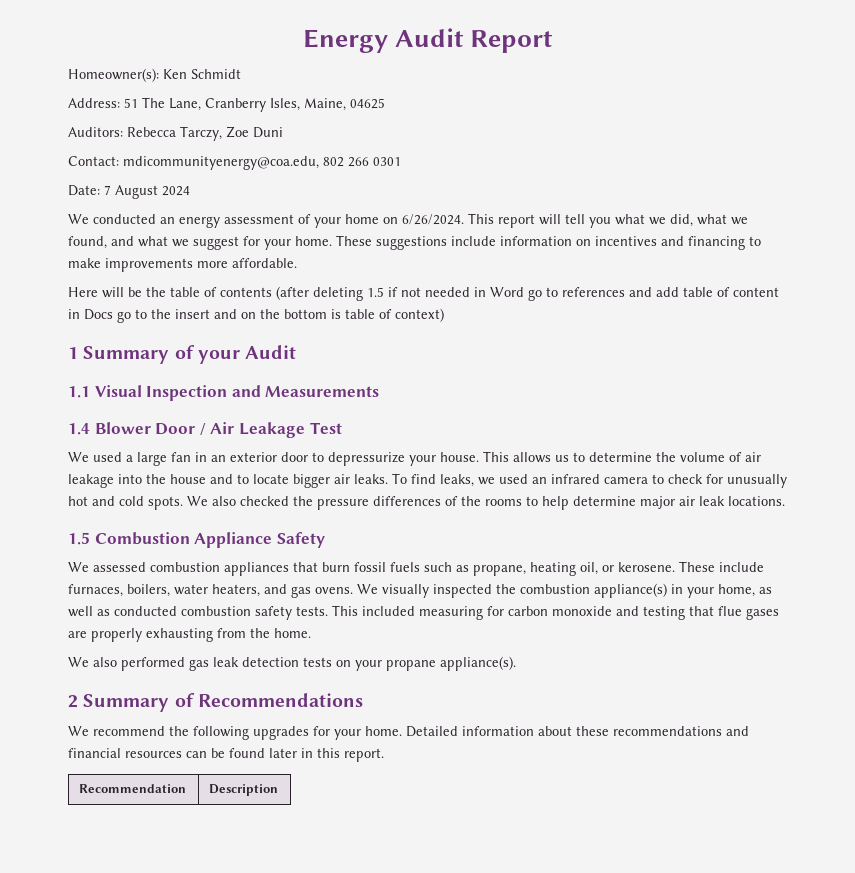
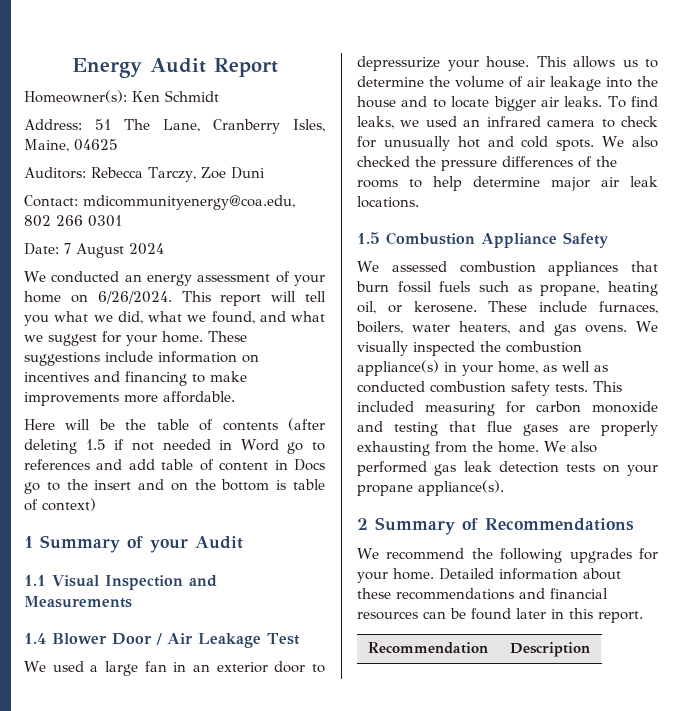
- This included measuring for carbon monoxide and testing that flue gases are properly exhausting from the home.
- We also performed gas leak detection tests on your propane appliance(s).
+ This included measuring for carbon monoxide and testing that flue gases are properly exhausting from the home. We also performed gas leak detection tests on your propane appliance(s).

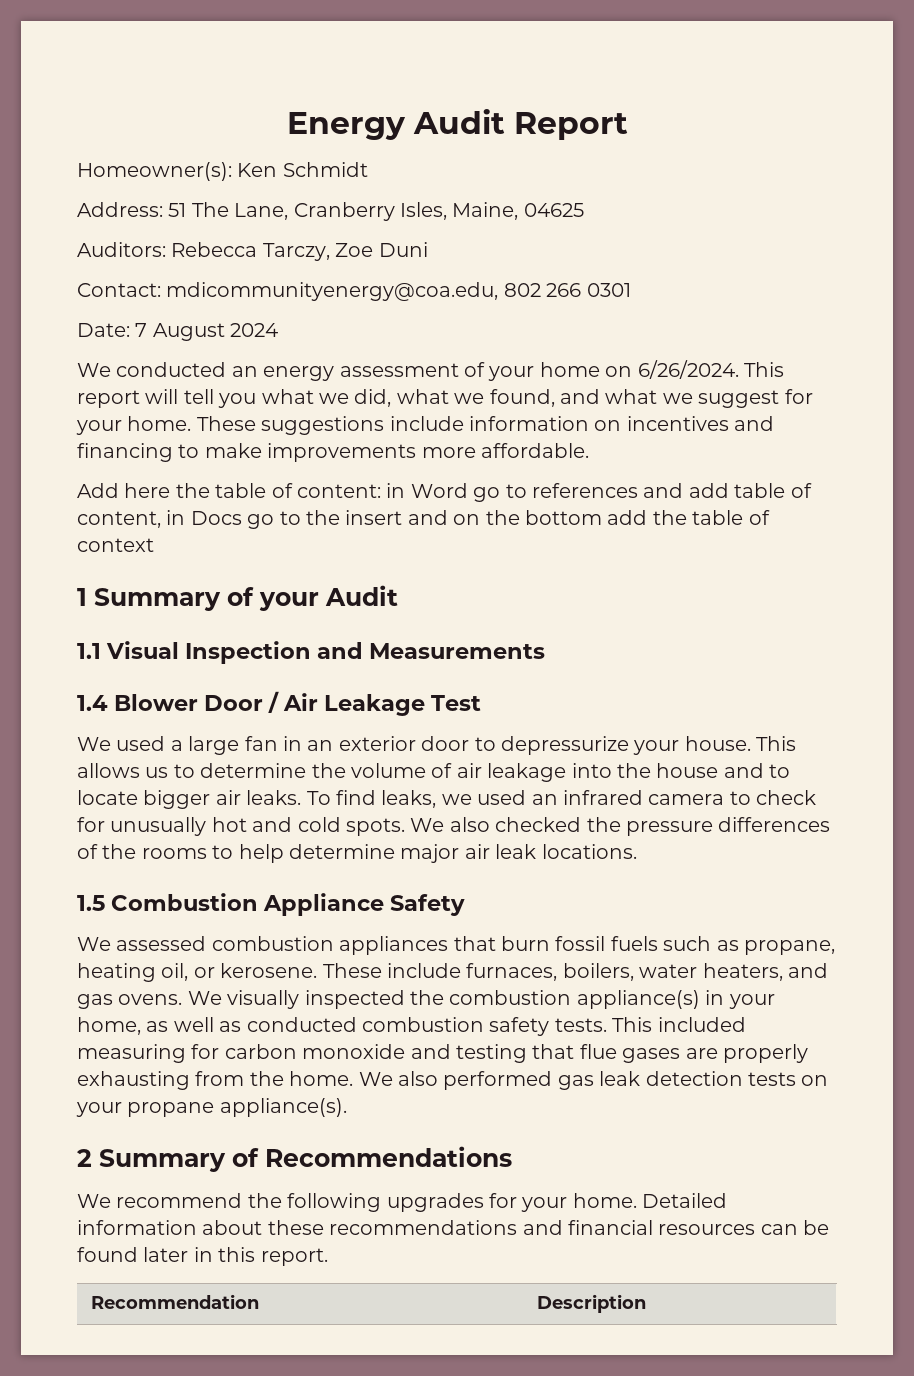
- Here will be the table of contents (after deleting 1.5 if not needed in Word go to references and add table of content in Docs go to the insert and on the bottom is table of context)
+ Add here the table of content: in Word go to references and add table of content, in Docs go to the insert and on the bottom add the table of context

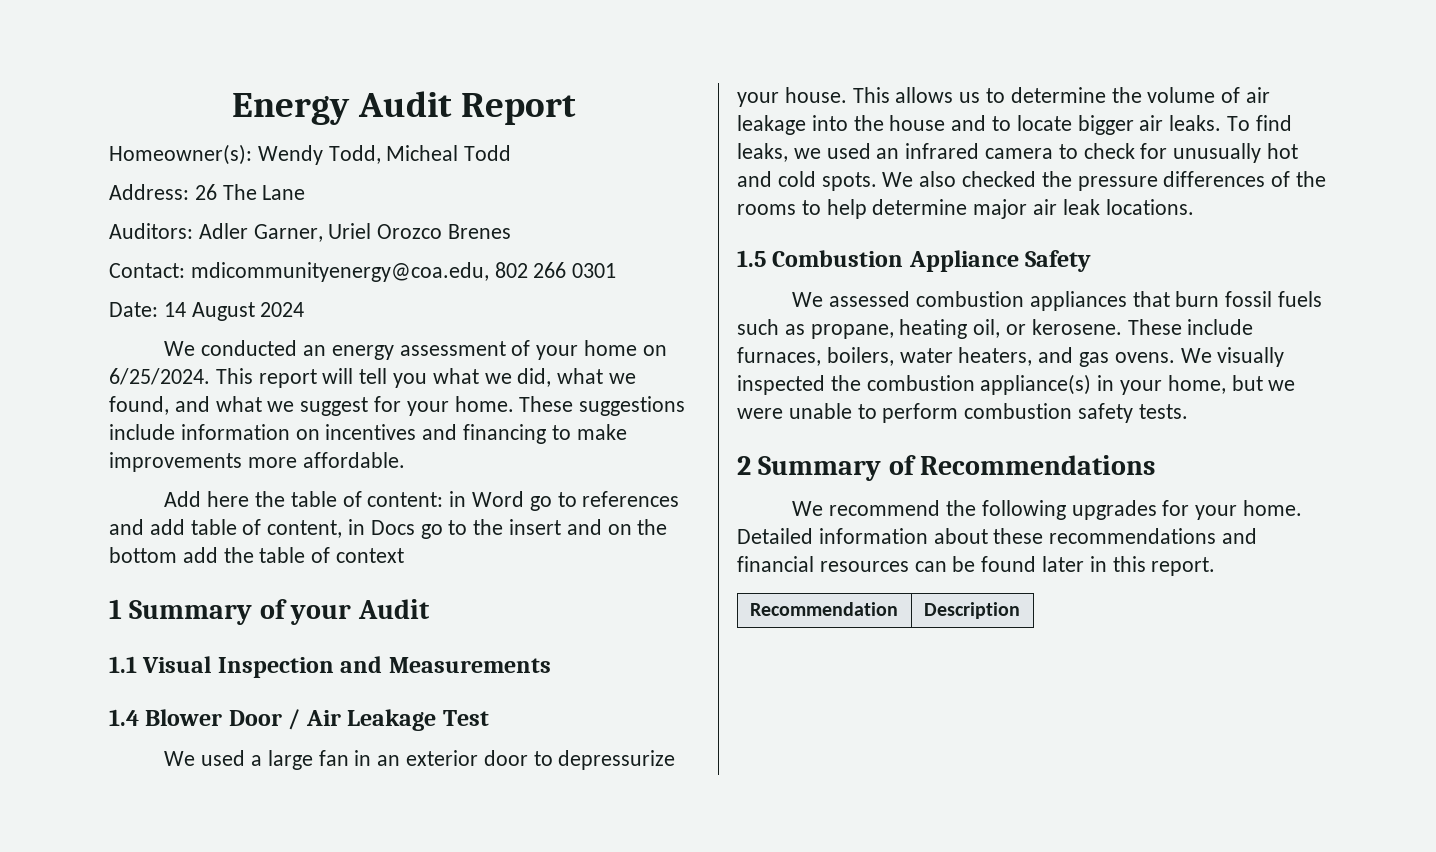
- Homeowner(s): Ken Schmidt
- Address: 51 The Lane, Cranberry Isles, Maine, 04625
- Auditors: Rebecca Tarczy, Zoe Duni
+ Homeowner(s): Wendy Todd, Micheal Todd
+ Address: 26 The Lane
+ Auditors: Adler Garner, Uriel Orozco Brenes
- Date: 7 August 2024
+ Date: 14 August 2024
- We conducted an energy assessment of your home on 6/26/2024.
+ We conducted an energy assessment of your home on 6/25/2024.
- We visually inspected the combustion appliance(s) in your home, as well as conducted combustion safety tests. This included measuring for carbon monoxide and testing that flue gases are properly exhausting from the home. We also performed gas leak detection tests on your propane appliance(s).
+ We visually inspected the combustion appliance(s) in your home, but we were unable to perform combustion safety tests.

